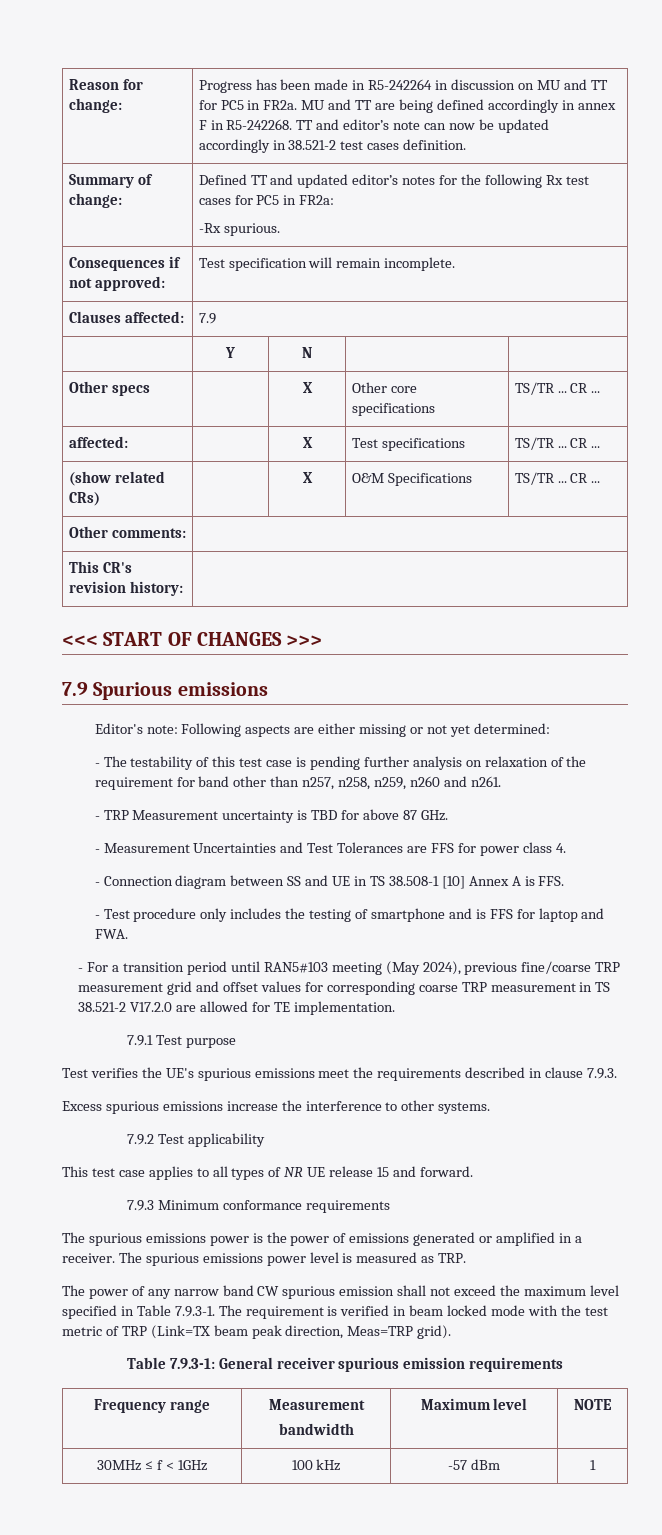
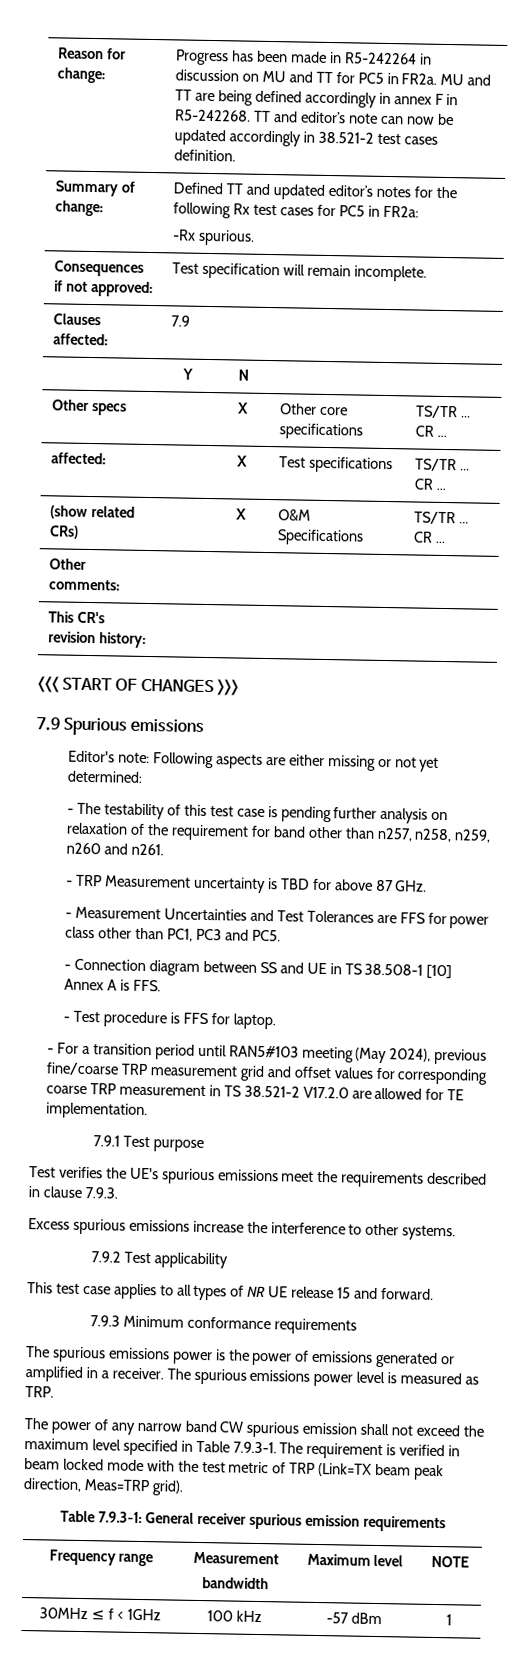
- - Measurement Uncertainties and Test Tolerances are FFS for power class 4.
+ - Measurement Uncertainties and Test Tolerances are FFS for power class other than PC1, PC3 and PC5.
- - Test procedure only includes the testing of smartphone and is FFS for laptop and FWA.
+ - Test procedure is FFS for laptop.

